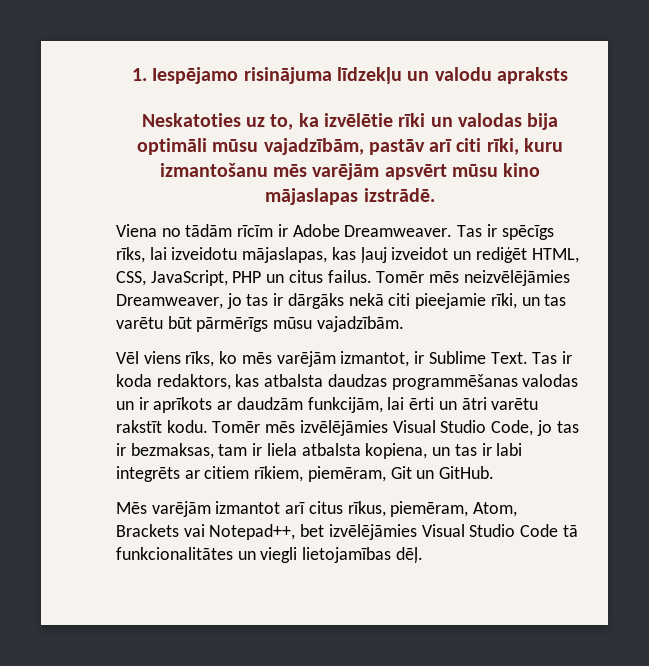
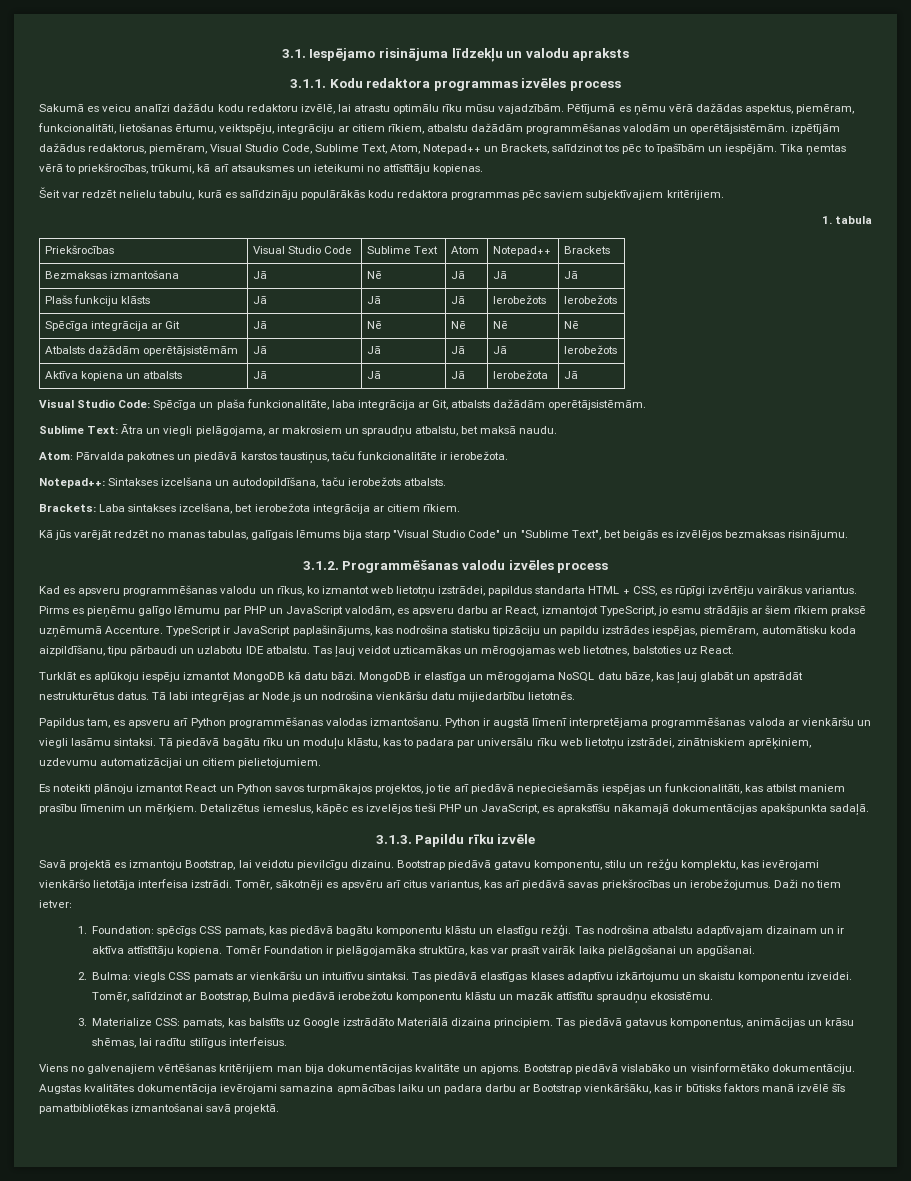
- 1. Iespējamo risinājuma līdzekļu un valodu apraksts
+ 3.1. Iespējamo risinājuma līdzekļu un valodu apraksts
- Neskatoties uz to, ka izvēlētie rīki un valodas bija optimāli mūsu vajadzībām, pastāv arī citi rīki, kuru izmantošanu mēs varējām apsvērt mūsu kino mājaslapas izstrādē.
- Viena no tādām rīcīm ir Adobe Dreamweaver. Tas ir spēcīgs rīks, lai izveidotu mājaslapas, kas ļauj izveidot un rediģēt HTML, CSS, JavaScript, PHP un citus failus. Tomēr mēs neizvēlējāmies Dreamweaver, jo tas ir dārgāks nekā citi pieejamie rīki, un tas varētu būt pārmērīgs mūsu vajadzībām.
- Vēl viens rīks, ko mēs varējām izmantot, ir Sublime Text. Tas ir koda redaktors, kas atbalsta daudzas programmēšanas valodas un ir aprīkots ar daudzām funkcijām, lai ērti un ātri varētu rakstīt kodu. Tomēr mēs izvēlējāmies Visual Studio Code, jo tas ir bezmaksas, tam ir liela atbalsta kopiena, un tas ir labi integrēts ar citiem rīkiem, piemēram, Git un GitHub.
- Mēs varējām izmantot arī citus rīkus, piemēram, Atom, Brackets vai Notepad++, bet izvēlējāmies Visual Studio Code tā funkcionalitātes un viegli lietojamības dēļ.
+ 3.1.1. Kodu redaktora programmas izvēles process
+ Sakumā es veicu analīzi dažādu kodu redaktoru izvēlē, lai atrastu optimālu rīku mūsu vajadzībām. Pētījumā es ņēmu vērā dažādas aspektus, piemēram, funkcionalitāti, lietošanas ērtumu, veiktspēju, integrāciju ar citiem rīkiem, atbalstu dažādām programmēšanas valodām un operētājsistēmām. izpētījām dažādus redaktorus, piemēram, Visual Studio Code, Sublime Text, Atom, Notepad++ un Brackets, salīdzinot tos pēc to īpašībām un iespējām. Tika ņemtas vērā to priekšrocības, trūkumi, kā arī atsauksmes un ieteikumi no attīstītāju kopienas.
+ Šeit var redzēt nelielu tabulu, kurā es salīdzināju populārākās kodu redaktora programmas pēc saviem subjektīvajiem kritērijiem.
+ 1. tabula
+ Priekšrocības | Visual Studio Code | Sublime Text | Atom | Notepad++ | Brackets
+ Bezmaksas izmantošana | Jā | Nē | Jā | Jā | Jā
+ Plašs funkciju klāsts | Jā | Jā | Jā | Ierobežots | Ierobežots
+ Spēcīga integrācija ar Git | Jā | Nē | Nē | Nē | Nē
+ Atbalsts dažādām operētājsistēmām | Jā | Jā | Jā | Jā | Ierobežots
+ Aktīva kopiena un atbalsts | Jā | Jā | Jā | Ierobežota | Jā
+ Visual Studio Code: Spēcīga un plaša funkcionalitāte, laba integrācija ar Git, atbalsts dažādām operētājsistēmām.
+ Sublime Text: Ātra un viegli pielāgojama, ar makrosiem un spraudņu atbalstu, bet maksā naudu.
+ Atom: Pārvalda pakotnes un piedāvā karstos taustiņus, taču funkcionalitāte ir ierobežota.
+ Notepad++: Sintakses izcelšana un autodopildīšana, taču ierobežots atbalsts.
+ Brackets: Laba sintakses izcelšana, bet ierobežota integrācija ar citiem rīkiem.
+ Kā jūs varējāt redzēt no manas tabulas, galīgais lēmums bija starp "Visual Studio Code" un "Sublime Text", bet beigās es izvēlējos bezmaksas risinājumu.
+ 3.1.2. Programmēšanas valodu izvēles process
+ Kad es apsveru programmēšanas valodu un rīkus, ko izmantot web lietotņu izstrādei, papildus standarta HTML + CSS, es rūpīgi izvērtēju vairākus variantus. Pirms es pieņēmu galīgo lēmumu par PHP un JavaScript valodām, es apsveru darbu ar React, izmantojot TypeScript, jo esmu strādājis ar šiem rīkiem praksē uzņēmumā Accenture. TypeScript ir JavaScript paplašinājums, kas nodrošina statisku tipizāciju un papildu izstrādes iespējas, piemēram, automātisku koda aizpildīšanu, tipu pārbaudi un uzlabotu IDE atbalstu. Tas ļauj veidot uzticamākas un mērogojamas web lietotnes, balstoties uz React.
+ Turklāt es aplūkoju iespēju izmantot MongoDB kā datu bāzi. MongoDB ir elastīga un mērogojama NoSQL datu bāze, kas ļauj glabāt un apstrādāt nestrukturētus datus. Tā labi integrējas ar Node.js un nodrošina vienkāršu datu mijiedarbību lietotnēs.
+ Papildus tam, es apsveru arī Python programmēšanas valodas izmantošanu. Python ir augstā līmenī interpretējama programmēšanas valoda ar vienkāršu un viegli lasāmu sintaksi. Tā piedāvā bagātu rīku un moduļu klāstu, kas to padara par universālu rīku web lietotņu izstrādei, zinātniskiem aprēķiniem, uzdevumu automatizācijai un citiem pielietojumiem.
+ Es noteikti plānoju izmantot React un Python savos turpmākajos projektos, jo tie arī piedāvā nepieciešamās iespējas un funkcionalitāti, kas atbilst maniem prasību līmenim un mērķiem. Detalizētus iemeslus, kāpēc es izvelējos tieši PHP un JavaScript, es aprakstīšu nākamajā dokumentācijas apakšpunkta sadaļā.
+ 3.1.3. Papildu rīku izvēle
+ Savā projektā es izmantoju Bootstrap, lai veidotu pievilcīgu dizainu. Bootstrap piedāvā gatavu komponentu, stilu un režģu komplektu, kas ievērojami vienkāršo lietotāja interfeisa izstrādi. Tomēr, sākotnēji es apsvēru arī citus variantus, kas arī piedāvā savas priekšrocības un ierobežojumus. Daži no tiem ietver:
+ 1. Foundation: spēcīgs CSS pamats, kas piedāvā bagātu komponentu klāstu un elastīgu režģi. Tas nodrošina atbalstu adaptīvajam dizainam un ir aktīva attīstītāju kopiena. Tomēr Foundation ir pielāgojamāka struktūra, kas var prasīt vairāk laika pielāgošanai un apgūšanai.
+ 2. Bulma: viegls CSS pamats ar vienkāršu un intuitīvu sintaksi. Tas piedāvā elastīgas klases adaptīvu izkārtojumu un skaistu komponentu izveidei. Tomēr, salīdzinot ar Bootstrap, Bulma piedāvā ierobežotu komponentu klāstu un mazāk attīstītu spraudņu ekosistēmu.
+ 3. Materialize CSS: pamats, kas balstīts uz Google izstrādāto Materiālā dizaina principiem. Tas piedāvā gatavus komponentus, animācijas un krāsu shēmas, lai radītu stilīgus interfeisus.
+ Viens no galvenajiem vērtēšanas kritērijiem man bija dokumentācijas kvalitāte un apjoms. Bootstrap piedāvā vislabāko un visinformētāko dokumentāciju. Augstas kvalitātes dokumentācija ievērojami samazina apmācības laiku un padara darbu ar Bootstrap vienkāršāku, kas ir būtisks faktors manā izvēlē šīs pamatbibliotēkas izmantošanai savā projektā.

